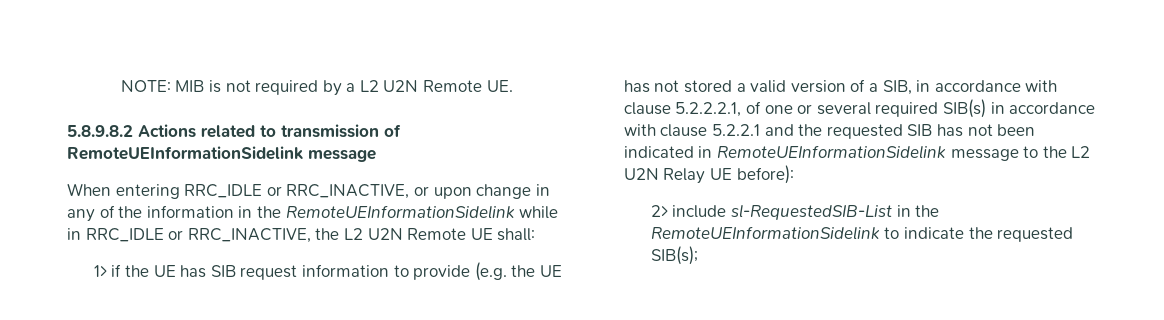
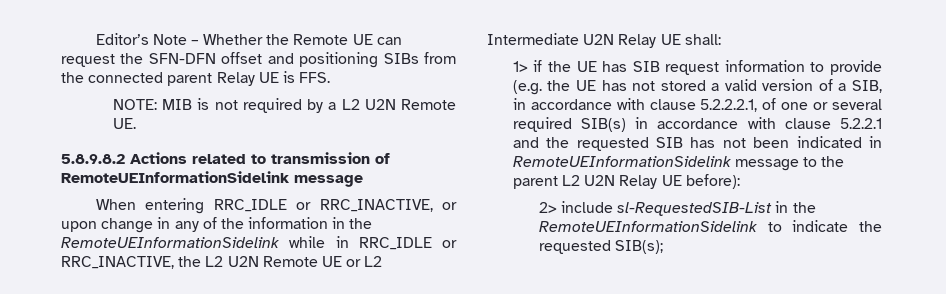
+ Editor’s Note – Whether the Remote UE can request the SFN-DFN offset and positioning SIBs from the connected parent Relay UE is FFS.
- When entering RRC_IDLE or RRC_INACTIVE, or upon change in any of the information in the RemoteUEInformationSidelink while in RRC_IDLE or RRC_INACTIVE, the L2 U2N Remote UE shall:
+ When entering RRC_IDLE or RRC_INACTIVE, or upon change in any of the information in the RemoteUEInformationSidelink while in RRC_IDLE or RRC_INACTIVE, the L2 U2N Remote UE or L2 Intermediate U2N Relay UE shall:
- 1> if the UE has SIB request information to provide (e.g. the UE has not stored a valid version of a SIB, in accordance with clause 5.2.2.2.1, of one or several required SIB(s) in accordance with clause 5.2.2.1 and the requested SIB has not been indicated in RemoteUEInformationSidelink message to the L2 U2N Relay UE before):
+ 1> if the UE has SIB request information to provide (e.g. the UE has not stored a valid version of a SIB, in accordance with clause 5.2.2.2.1, of one or several required SIB(s) in accordance with clause 5.2.2.1 and the requested SIB has not been indicated in RemoteUEInformationSidelink message to the parent L2 U2N Relay UE before):

